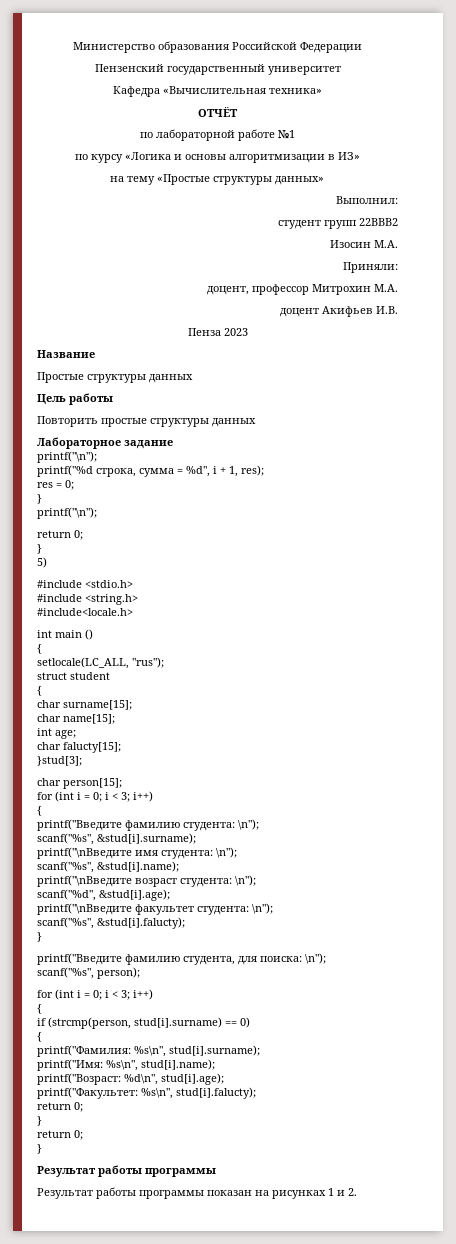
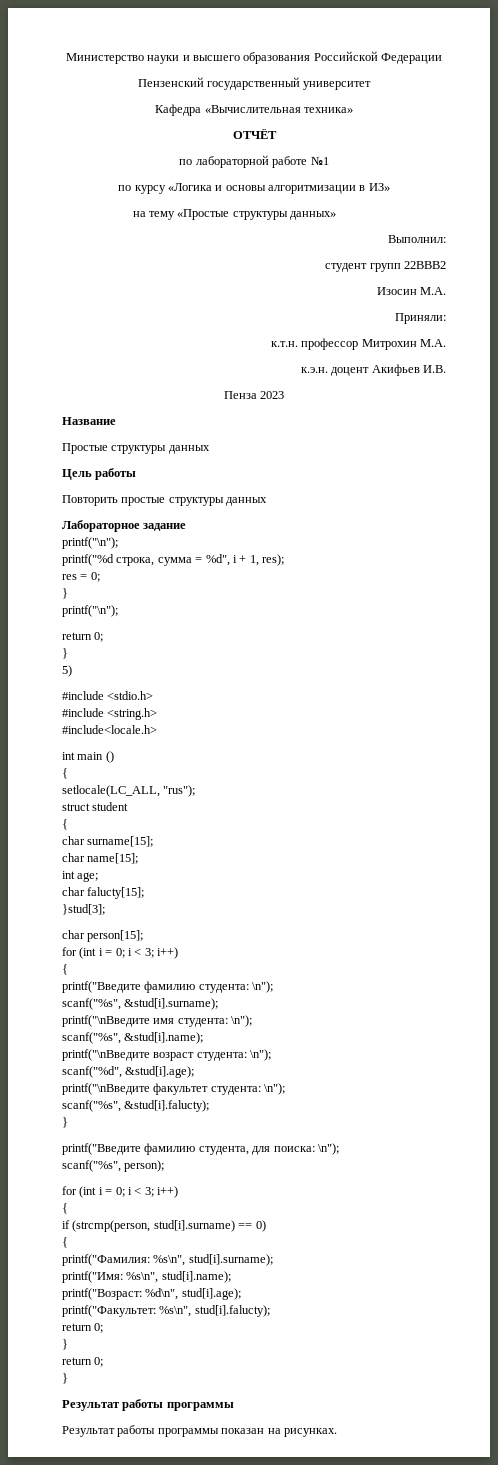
- Министерство образования Российской Федерации
+ Министерство науки и высшего образования Российской Федерации
- доцент, профессор Митрохин М.А.
+ к.т.н. профессор Митрохин М.А.
- доцент Акифьев И.В.
+ к.э.н. доцент Акифьев И.В.
- Результат работы программы показан на рисунках 1 и 2.
+ Результат работы программы показан на рисунках.

